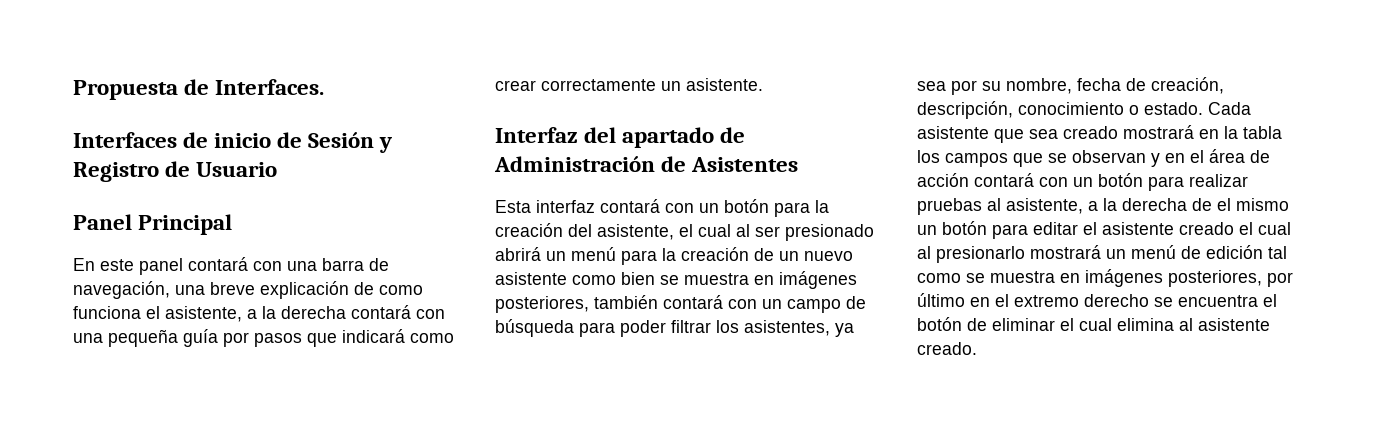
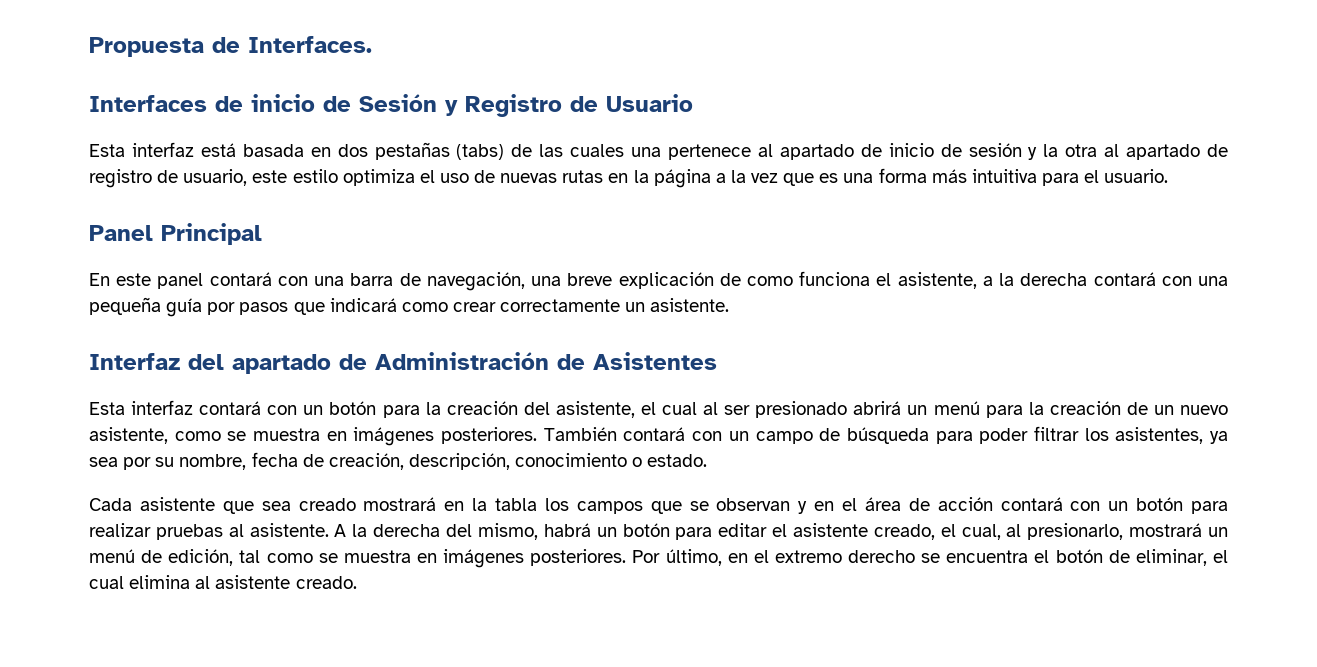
+ Esta interfaz está basada en dos pestañas (tabs) de las cuales una pertenece al apartado de inicio de sesión y la otra al apartado de registro de usuario, este estilo optimiza el uso de nuevas rutas en la página a la vez que es una forma más intuitiva para el usuario.
- Esta interfaz contará con un botón para la creación del asistente, el cual al ser presionado abrirá un menú para la creación de un nuevo asistente como bien se muestra en imágenes posteriores, también contará con un campo de búsqueda para poder filtrar los asistentes, ya sea por su nombre, fecha de creación, descripción, conocimiento o estado. Cada asistente que sea creado mostrará en la tabla los campos que se observan y en el área de acción contará con un botón para realizar pruebas al asistente, a la derecha de el mismo un botón para editar el asistente creado el cual al presionarlo mostrará un menú de edición tal como se muestra en imágenes posteriores, por último en el extremo derecho se encuentra el botón de eliminar el cual elimina al asistente creado.
+ Esta interfaz contará con un botón para la creación del asistente, el cual al ser presionado abrirá un menú para la creación de un nuevo asistente, como se muestra en imágenes posteriores. También contará con un campo de búsqueda para poder filtrar los asistentes, ya sea por su nombre, fecha de creación, descripción, conocimiento o estado.
+ Cada asistente que sea creado mostrará en la tabla los campos que se observan y en el área de acción contará con un botón para realizar pruebas al asistente. A la derecha del mismo, habrá un botón para editar el asistente creado, el cual, al presionarlo, mostrará un menú de edición, tal como se muestra en imágenes posteriores. Por último, en el extremo derecho se encuentra el botón de eliminar, el cual elimina al asistente creado.

